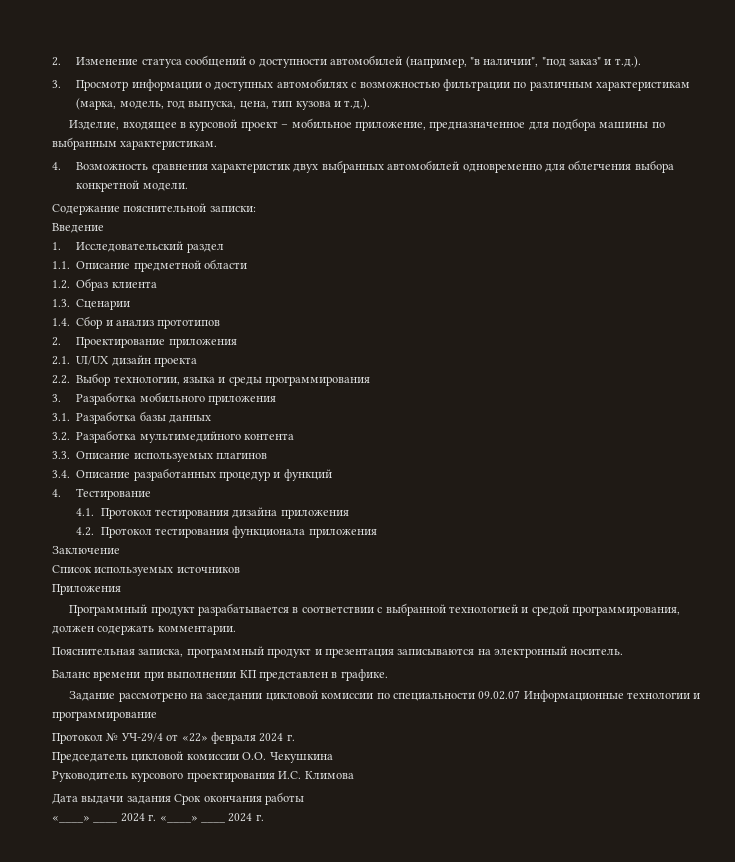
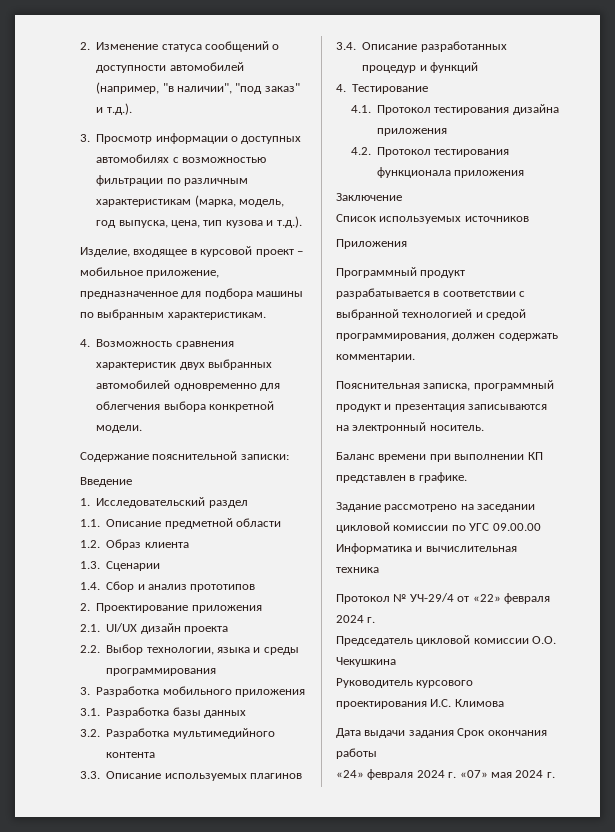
- Задание рассмотрено на заседании цикловой комиссии по специальности 09.02.07 Информационные технологии и программирование
+ Задание рассмотрено на заседании цикловой комиссии по УГС 09.00.00 Информатика и вычислительная техника
- «____» ____ 2024 г. «____» ____ 2024 г.
+ «24» февраля 2024 г. «07» мая 2024 г.

